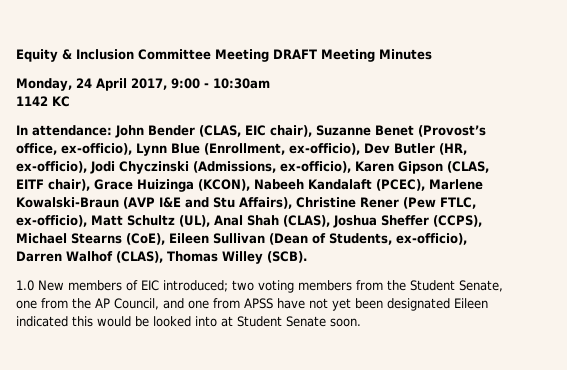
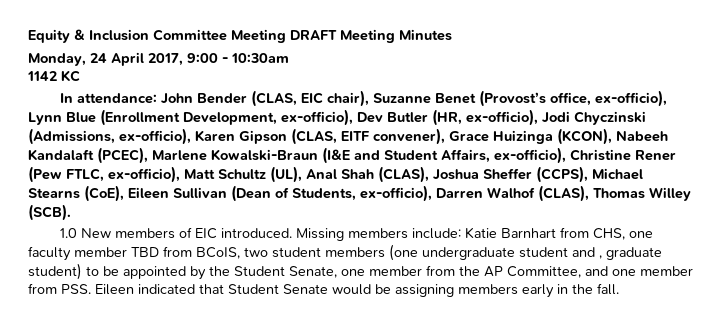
- John Bender (CLAS, EIC chair), Suzanne Benet (Provost’s office, ex-officio), Lynn Blue (Enrollment, ex-officio), Dev Butler (HR, ex-officio), Jodi Chyczinski (Admissions, ex-officio), Karen Gipson (CLAS, EITF chair), Grace Huizinga (KCON), Nabeeh Kandalaft (PCEC), Marlene Kowalski-Braun (AVP I&E and Stu Affairs), Christine Rener (Pew FTLC, ex-officio), Matt Schultz (UL), Anal Shah (CLAS), Joshua Sheffer (CCPS), Michael Stearns (CoE), Eileen Sullivan (Dean of Students, ex-officio), Darren Walhof (CLAS), Thomas Willey (SCB).
+ John Bender (CLAS, EIC chair), Suzanne Benet (Provost’s office, ex-officio), Lynn Blue (Enrollment Development, ex-officio), Dev Butler (HR, ex-officio), Jodi Chyczinski (Admissions, ex-officio), Karen Gipson (CLAS, EITF convener), Grace Huizinga (KCON), Nabeeh Kandalaft (PCEC), Marlene Kowalski-Braun (I&E and Student Affairs, ex-officio), Christine Rener (Pew FTLC, ex-officio), Matt Schultz (UL), Anal Shah (CLAS), Joshua Sheffer (CCPS), Michael Stearns (CoE), Eileen Sullivan (Dean of Students, ex-officio), Darren Walhof (CLAS), Thomas Willey (SCB).
- 1.0 New members of EIC introduced; two voting members from the Student Senate, one from the AP Council, and one from APSS have not yet been designated Eileen indicated this would be looked into at Student Senate soon.
+ 1.0 New members of EIC introduced. Missing members include: Katie Barnhart from CHS, one faculty member TBD from BCoIS, two student members (one undergraduate student and , graduate student) to be appointed by the Student Senate, one member from the AP Committee, and one member from PSS. Eileen indicated that Student Senate would be assigning members early in the fall.

